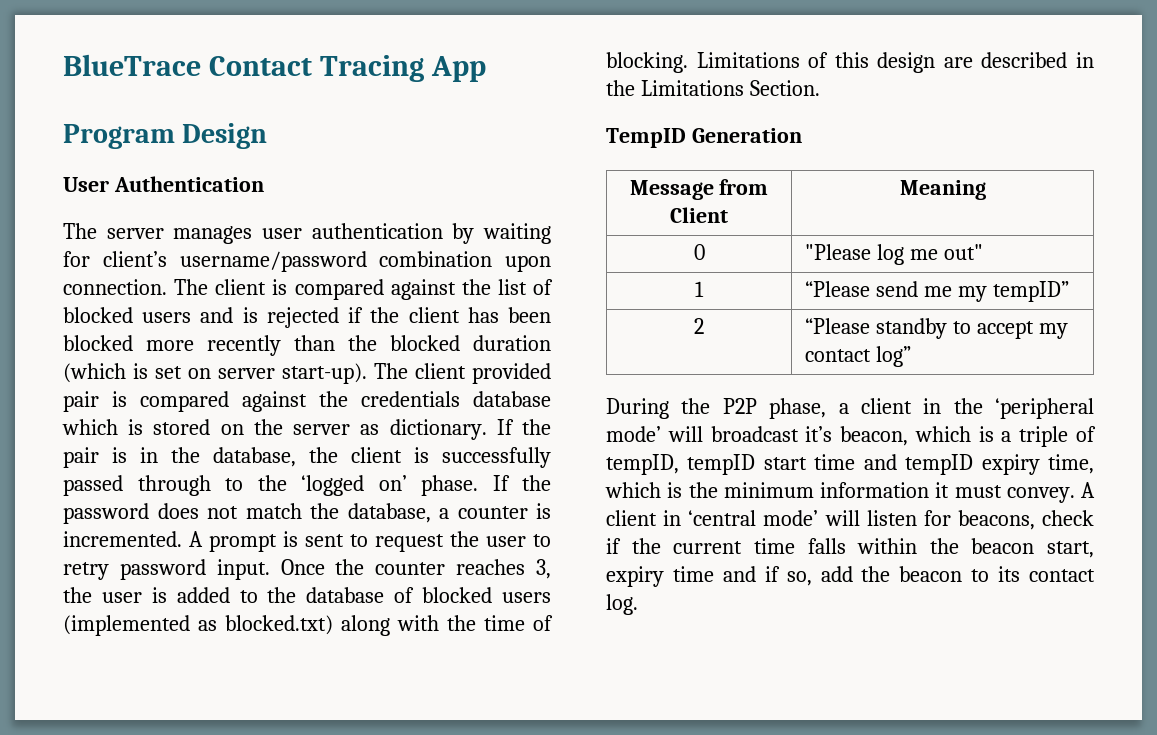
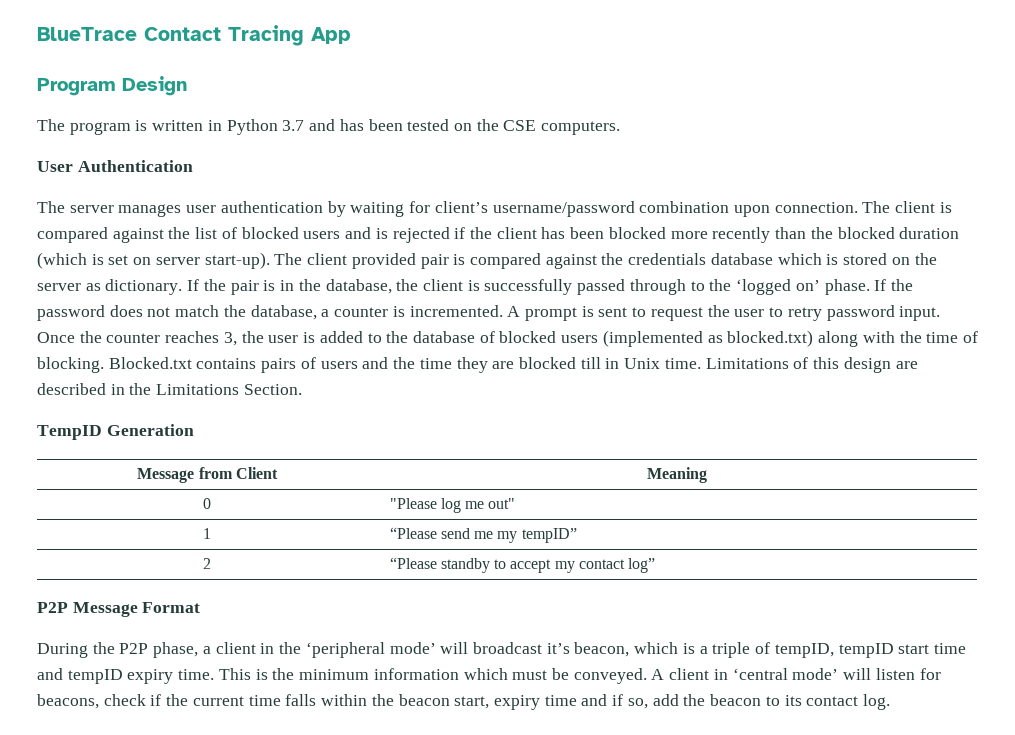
+ The program is written in Python 3.7 and has been tested on the CSE computers.
+ Blocked.txt contains pairs of users and the time they are blocked till in Unix time.
+ P2P Message Format
- During the P2P phase, a client in the ‘peripheral mode’ will broadcast it’s beacon, which is a triple of tempID, tempID start time and tempID expiry time, which is the minimum information it must convey.
+ During the P2P phase, a client in the ‘peripheral mode’ will broadcast it’s beacon, which is a triple of tempID, tempID start time and tempID expiry time. This is the minimum information which must be conveyed.

